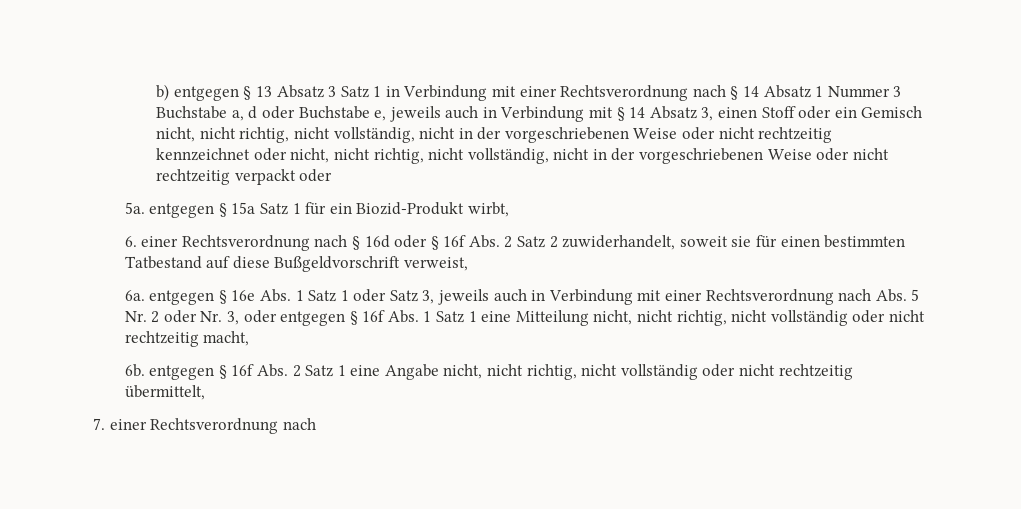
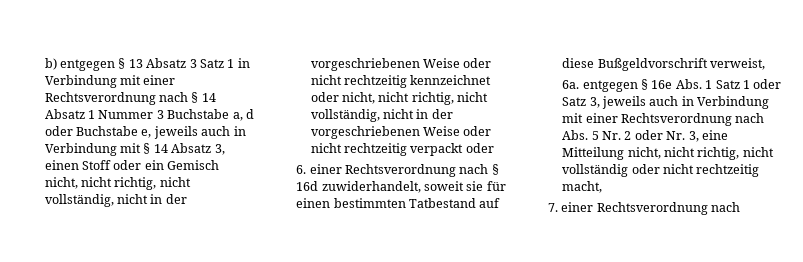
- 5a. entgegen § 15a Satz 1 für ein Biozid-Produkt wirbt,
- 6. einer Rechtsverordnung nach § 16d oder § 16f Abs. 2 Satz 2 zuwiderhandelt, soweit sie für einen bestimmten Tatbestand auf diese Bußgeldvorschrift verweist,
+ 6. einer Rechtsverordnung nach § 16d zuwiderhandelt, soweit sie für einen bestimmten Tatbestand auf diese Bußgeldvorschrift verweist,
- 6a. entgegen § 16e Abs. 1 Satz 1 oder Satz 3, jeweils auch in Verbindung mit einer Rechtsverordnung nach Abs. 5 Nr. 2 oder Nr. 3, oder entgegen § 16f Abs. 1 Satz 1 eine Mitteilung nicht, nicht richtig, nicht vollständig oder nicht rechtzeitig macht,
+ 6a. entgegen § 16e Abs. 1 Satz 1 oder Satz 3, jeweils auch in Verbindung mit einer Rechtsverordnung nach Abs. 5 Nr. 2 oder Nr. 3, eine Mitteilung nicht, nicht richtig, nicht vollständig oder nicht rechtzeitig macht,
- 6b. entgegen § 16f Abs. 2 Satz 1 eine Angabe nicht, nicht richtig, nicht vollständig oder nicht rechtzeitig übermittelt,

